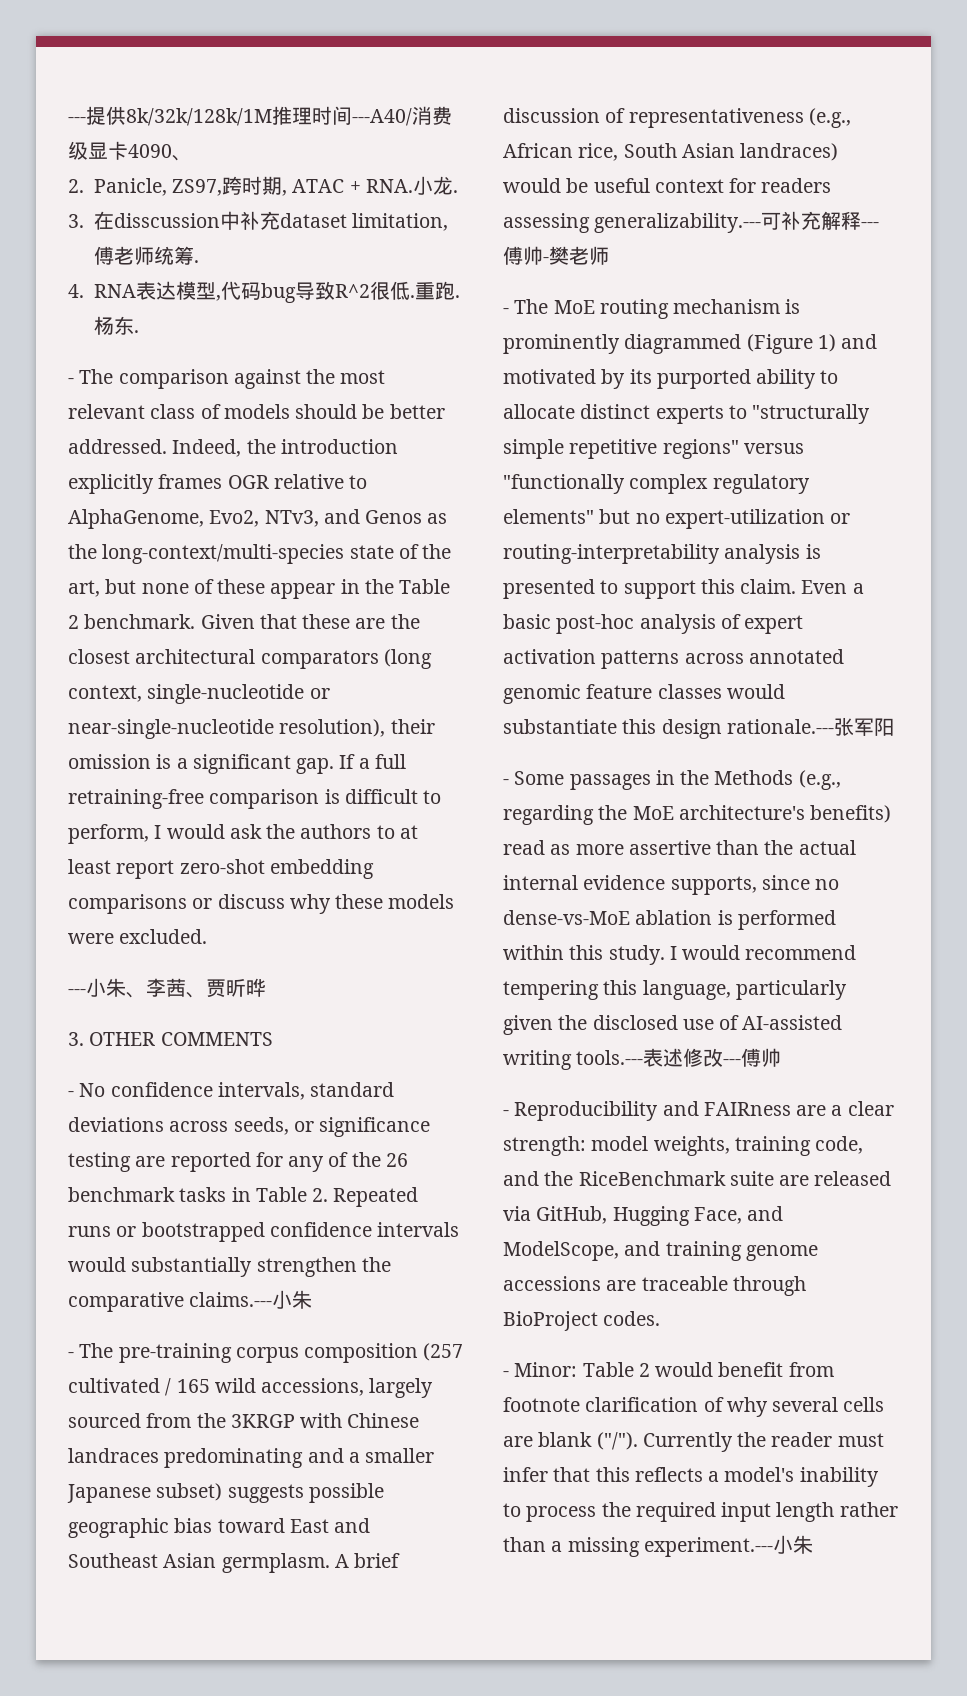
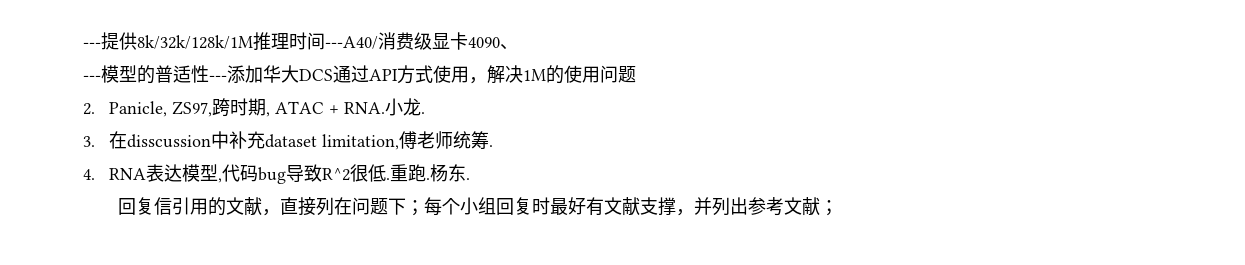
+ ---模型的普适性---添加华大DCS通过API方式使用，解决1M的使用问题
- - The comparison against the most relevant class of models should be better addressed. Indeed, the introduction explicitly frames OGR relative to AlphaGenome, Evo2, NTv3, and Genos as the long-context/multi-species state of the art, but none of these appear in the Table 2 benchmark. Given that these are the closest architectural comparators (long context, single-nucleotide or near-single-nucleotide resolution), their omission is a significant gap. If a full retraining-free comparison is difficult to perform, I would ask the authors to at least report zero-shot embedding comparisons or discuss why these models were excluded.
- ---小朱、李茜、贾昕晔
- 3. OTHER COMMENTS
- - No confidence intervals, standard deviations across seeds, or significance testing are reported for any of the 26 benchmark tasks in Table 2. Repeated runs or bootstrapped confidence intervals would substantially strengthen the comparative claims.---小朱
- - The pre-training corpus composition (257 cultivated / 165 wild accessions, largely sourced from the 3KRGP with Chinese landraces predominating and a smaller Japanese subset) suggests possible geographic bias toward East and Southeast Asian germplasm. A brief discussion of representativeness (e.g., African rice, South Asian landraces) would be useful context for readers assessing generalizability.---可补充解释---傅帅-樊老师
- - The MoE routing mechanism is prominently diagrammed (Figure 1) and motivated by its purported ability to allocate distinct experts to "structurally simple repetitive regions" versus "functionally complex regulatory elements" but no expert-utilization or routing-interpretability analysis is presented to support this claim. Even a basic post-hoc analysis of expert activation patterns across annotated genomic feature classes would substantiate this design rationale.---张军阳
- - Some passages in the Methods (e.g., regarding the MoE architecture's benefits) read as more assertive than the actual internal evidence supports, since no dense-vs-MoE ablation is performed within this study. I would recommend tempering this language, particularly given the disclosed use of AI-assisted writing tools.---表述修改---傅帅
- - Reproducibility and FAIRness are a clear strength: model weights, training code, and the RiceBenchmark suite are released via GitHub, Hugging Face, and ModelScope, and training genome accessions are traceable through BioProject codes.
- - Minor: Table 2 would benefit from footnote clarification of why several cells are blank ("/"). Currently the reader must infer that this reflects a model's inability to process the required input length rather than a missing experiment.---小朱
+ 回复信引用的文献，直接列在问题下；每个小组回复时最好有文献支撑，并列出参考文献；

